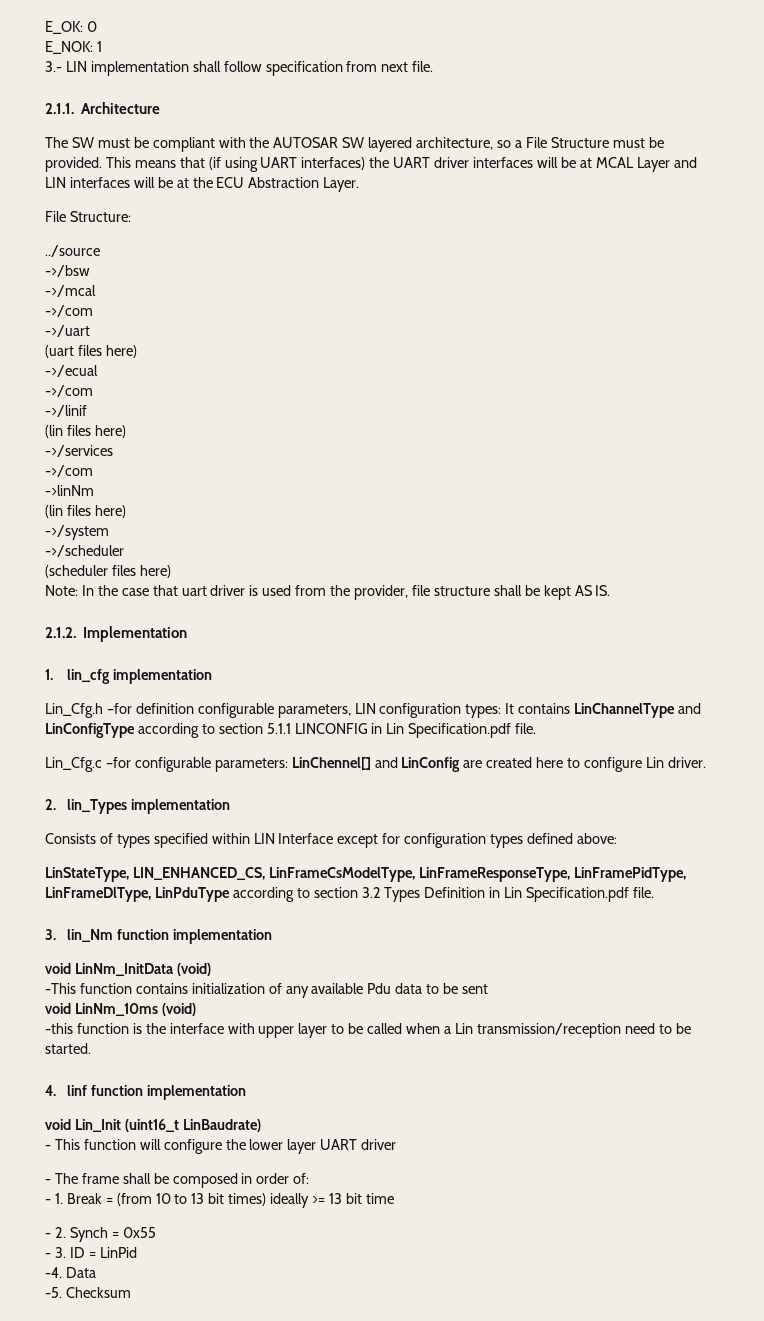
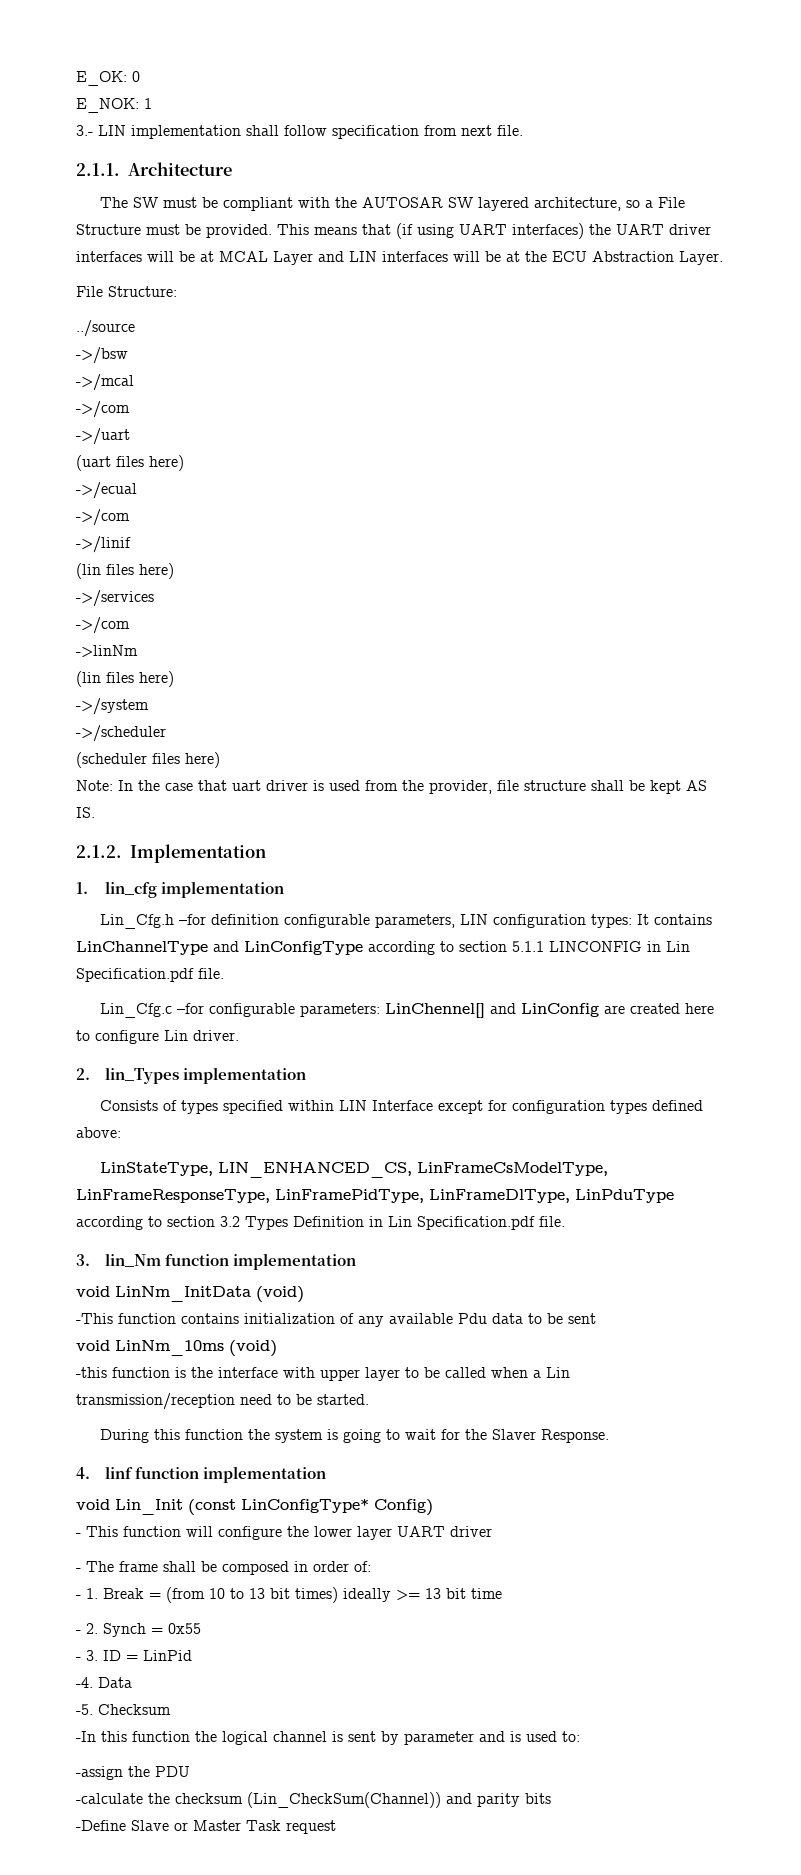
+ During this function the system is going to wait for the Slaver Response.
- void Lin_Init (uint16_t LinBaudrate)
+ void Lin_Init (const LinConfigType* Config)
+ -In this function the logical channel is sent by parameter and is used to:
+ -assign the PDU
+ -calculate the checksum (Lin_CheckSum(Channel)) and parity bits
+ -Define Slave or Master Task request

